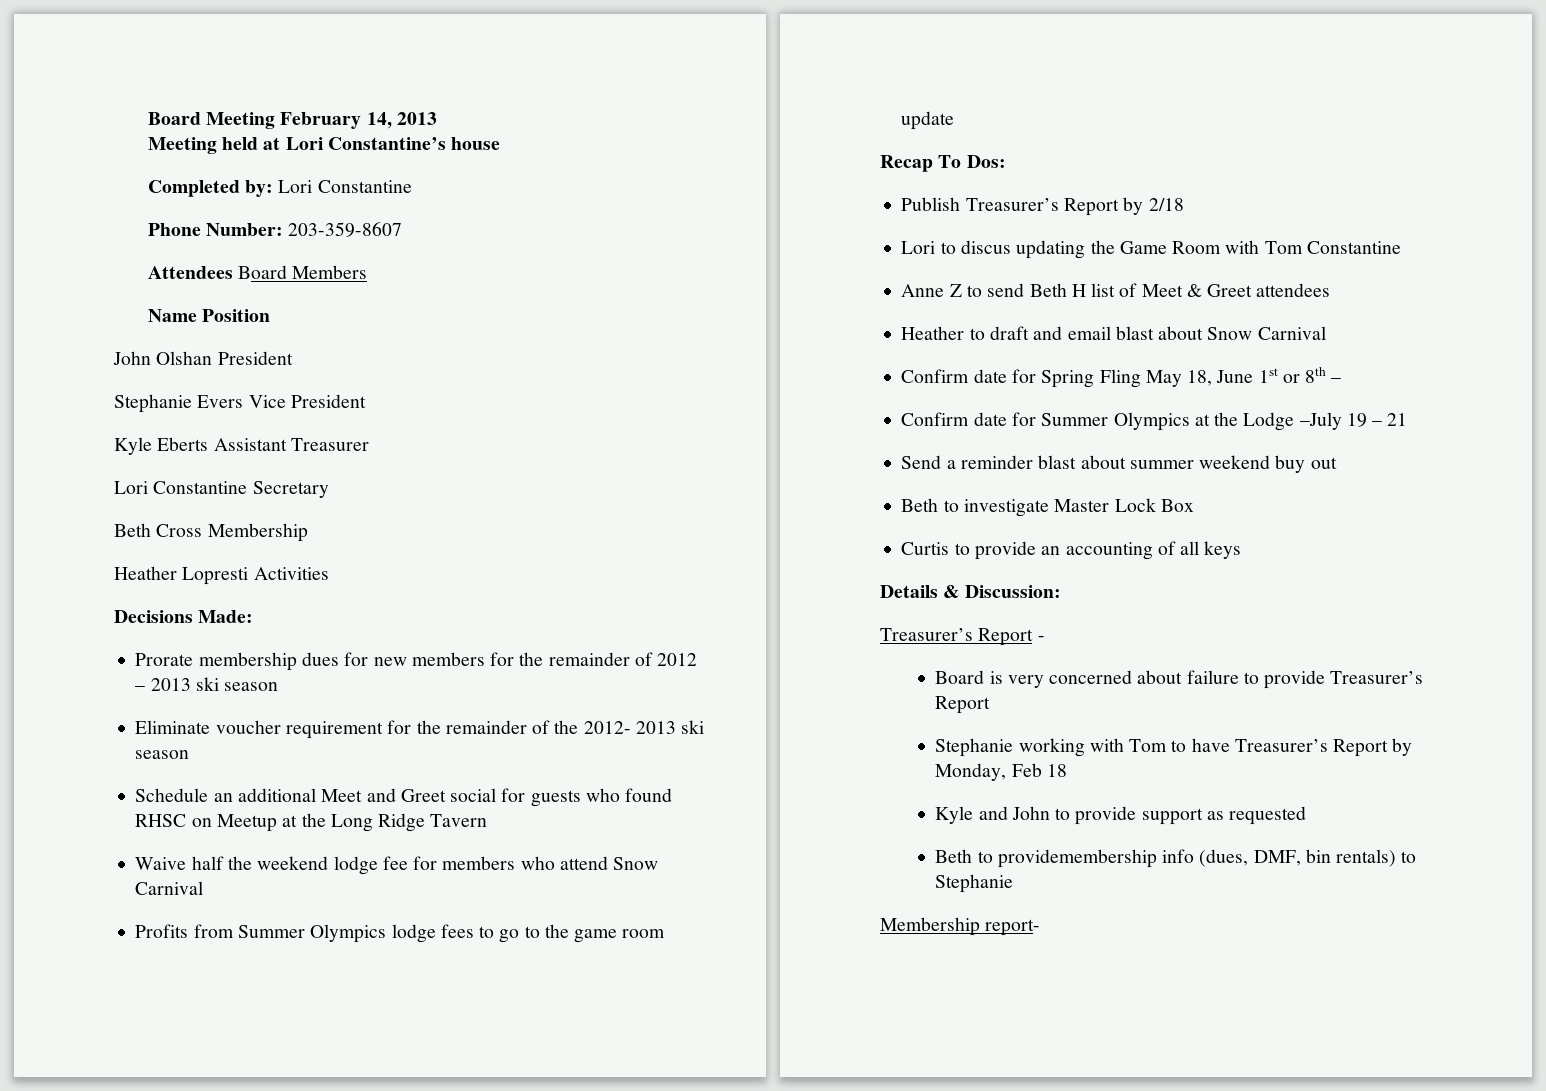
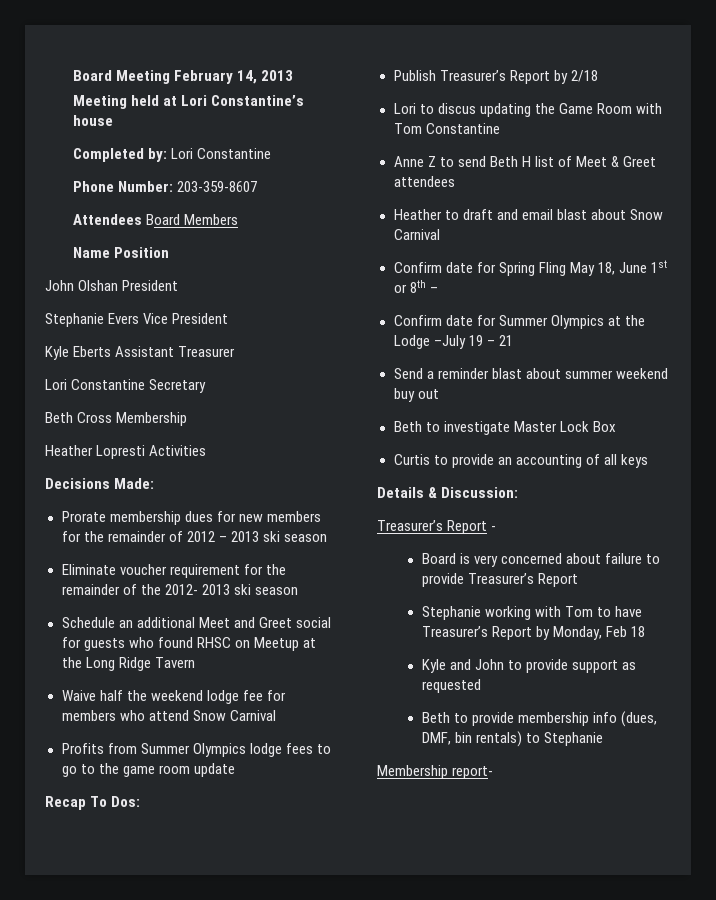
- Beth to providemembership info (dues, DMF, bin rentals) to Stephanie
+ Beth to provide membership info (dues, DMF, bin rentals) to Stephanie

